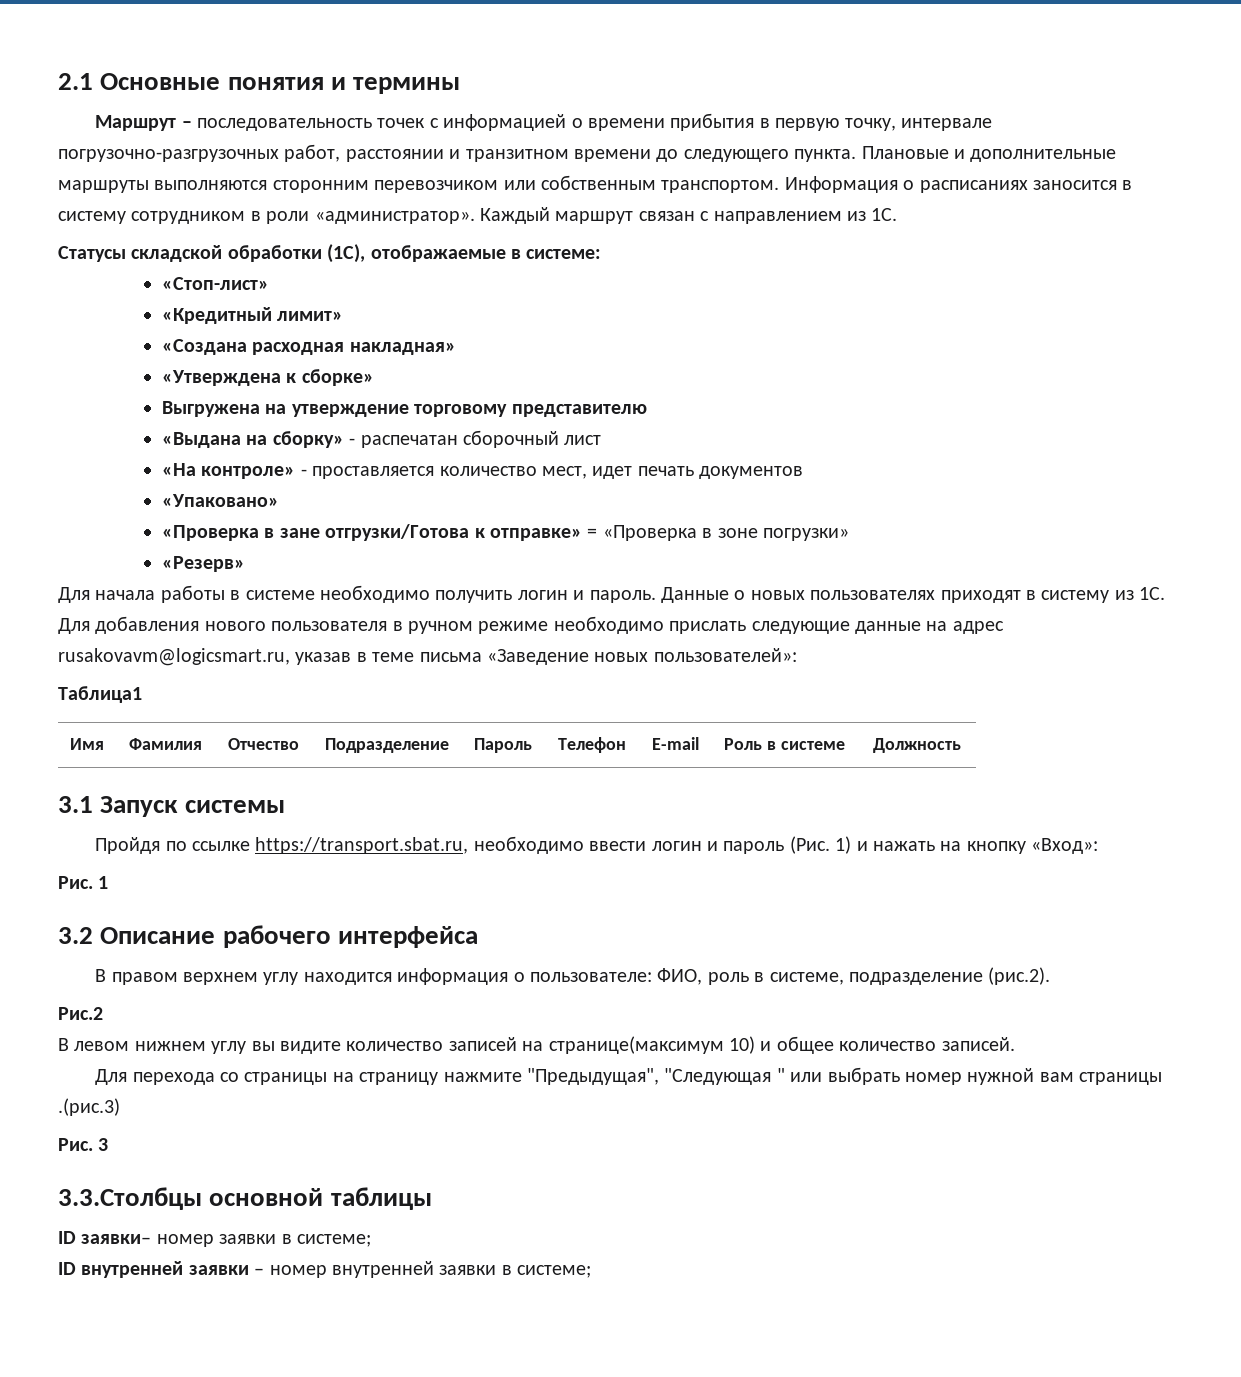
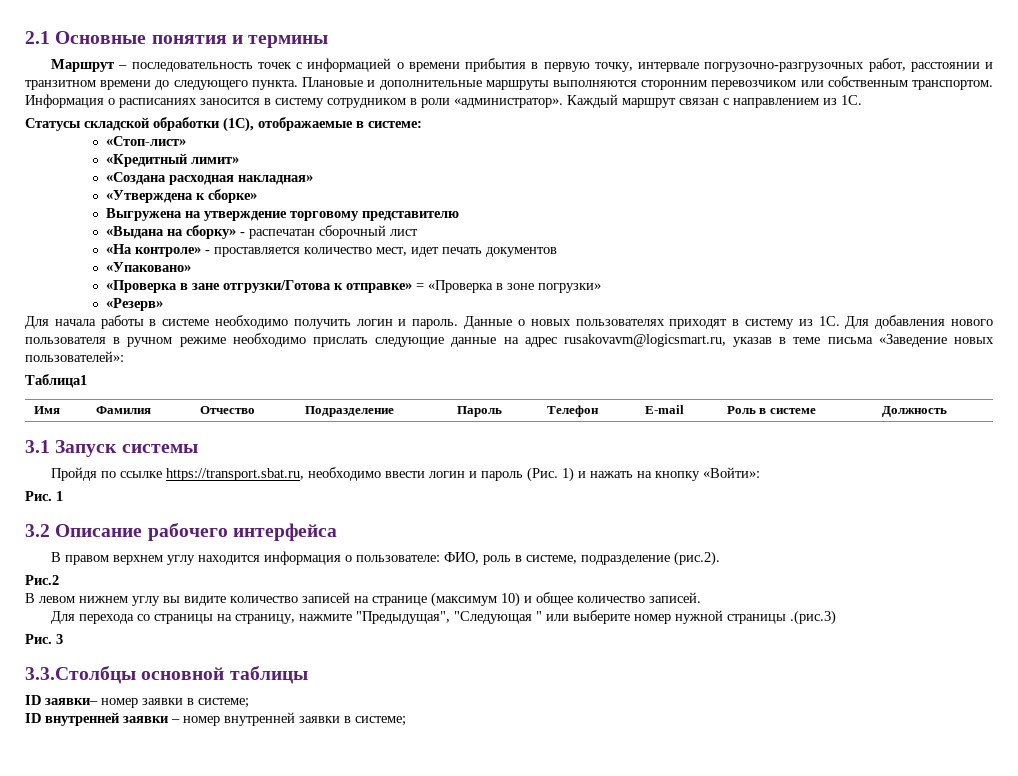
- Пройдя по ссылке https://transport.sbat.ru, необходимо ввести логин и пароль (Рис. 1) и нажать на кнопку «Вход»:
+ Пройдя по ссылке https://transport.sbat.ru, необходимо ввести логин и пароль (Рис. 1) и нажать на кнопку «Войти»:
- В левом нижнем углу вы видите количество записей на странице(максимум 10) и общее количество записей.
+ В левом нижнем углу вы видите количество записей на странице (максимум 10) и общее количество записей.
- Для перехода со страницы на страницу нажмите "Предыдущая", "Следующая " или выбрать номер нужной вам страницы .(рис.3)
+ Для перехода со страницы на страницу, нажмите "Предыдущая", "Следующая " или выберите номер нужной страницы .(рис.3)

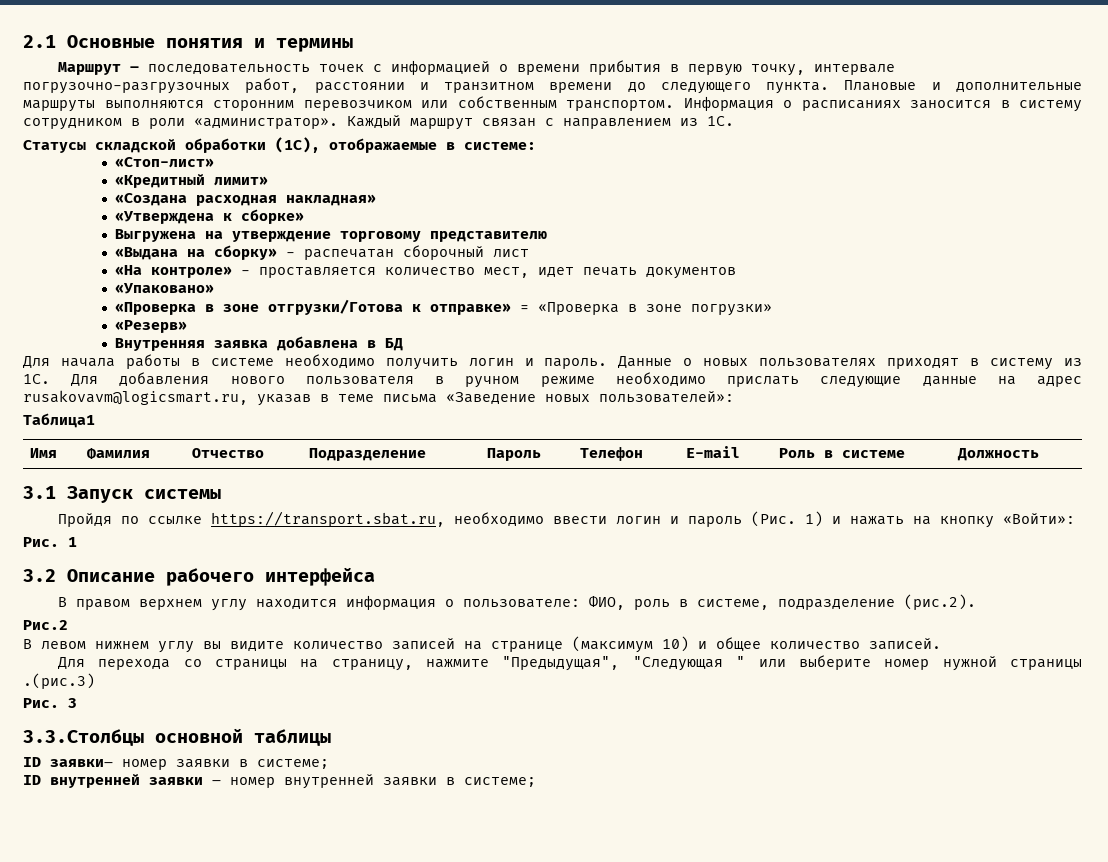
- «Проверка в зане отгрузки/Готова к отправке» = «Проверка в зоне погрузки»
+ «Проверка в зоне отгрузки/Готова к отправке» = «Проверка в зоне погрузки»
+ Внутренняя заявка добавлена в БД

